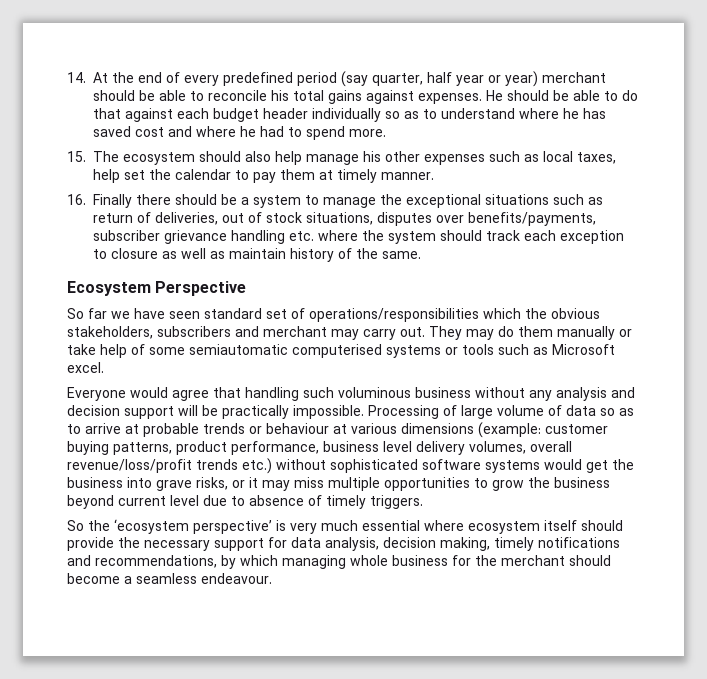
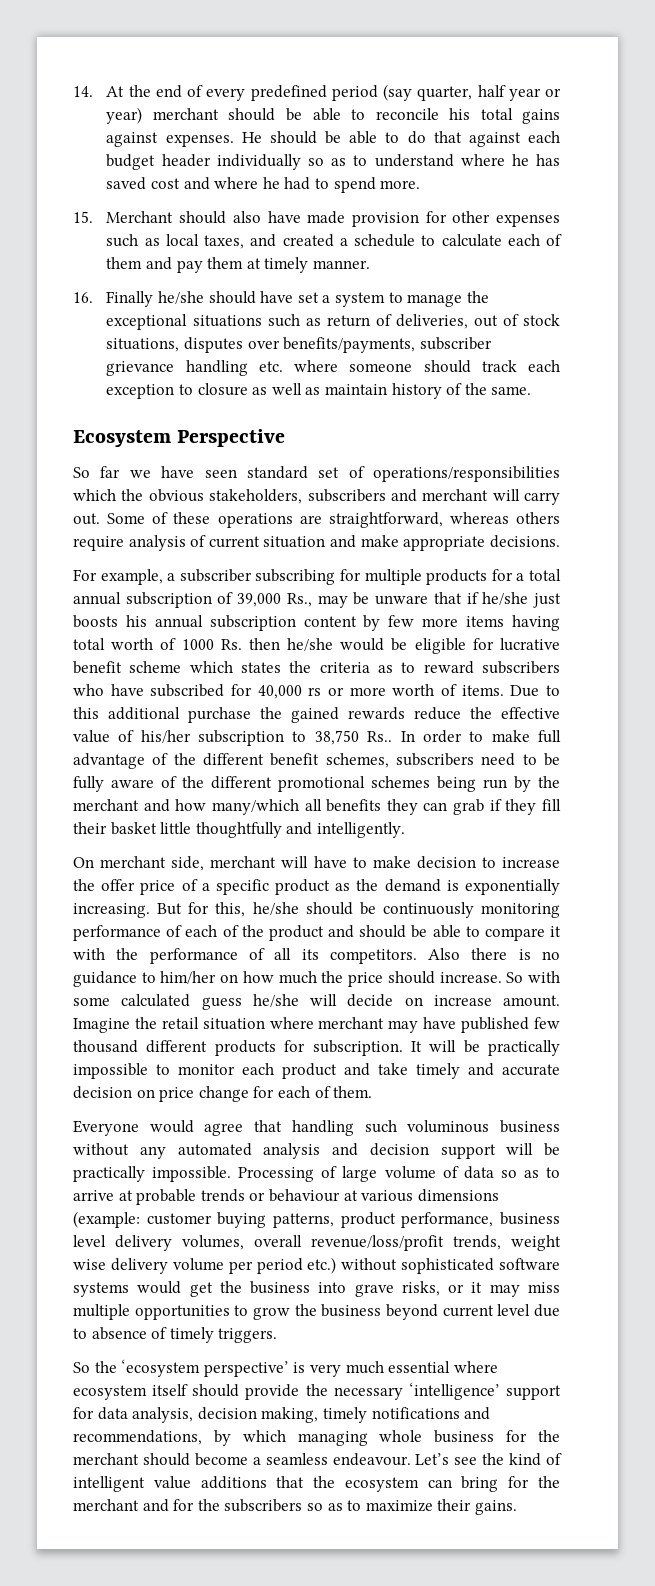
- 15. The ecosystem should also help manage his other expenses such as local taxes, help set the calendar to pay them at timely manner.
+ 15. Merchant should also have made provision for other expenses such as local taxes, and created a schedule to calculate each of them and pay them at timely manner.
- 16. Finally there should be a system to manage the exceptional situations such as return of deliveries, out of stock situations, disputes over benefits/payments, subscriber grievance handling etc. where the system should track each exception to closure as well as maintain history of the same.
+ 16. Finally he/she should have set a system to manage the exceptional situations such as return of deliveries, out of stock situations, disputes over benefits/payments, subscriber grievance handling etc. where someone should track each exception to closure as well as maintain history of the same.
- So far we have seen standard set of operations/responsibilities which the obvious stakeholders, subscribers and merchant may carry out.
+ So far we have seen standard set of operations/responsibilities which the obvious stakeholders, subscribers and merchant will carry out.
- They may do them manually or take help of some semiautomatic computerised systems or tools such as Microsoft excel.
+ Some of these operations are straightforward, whereas others require analysis of current situation and make appropriate decisions.
+ For example, a subscriber subscribing for multiple products for a total annual subscription of 39,000 Rs., may be unware that if he/she just boosts his annual subscription content by few more items having total worth of 1000 Rs. then he/she would be eligible for lucrative benefit scheme which states the criteria as to reward subscribers who have subscribed for 40,000 rs or more worth of items. Due to this additional purchase the gained rewards reduce the effective value of his/her subscription to 38,750 Rs.. In order to make full advantage of the different benefit schemes, subscribers need to be fully aware of the different promotional schemes being run by the merchant and how many/which all benefits they can grab if they fill their basket little thoughtfully and intelligently.
+ On merchant side, merchant will have to make decision to increase the offer price of a specific product as the demand is exponentially increasing. But for this, he/she should be continuously monitoring performance of each of the product and should be able to compare it with the performance of all its competitors. Also there is no guidance to him/her on how much the price should increase. So with some calculated guess he/she will decide on increase amount. Imagine the retail situation where merchant may have published few thousand different products for subscription. It will be practically impossible to monitor each product and take timely and accurate decision on price change for each of them.
- Everyone would agree that handling such voluminous business without any analysis and decision support will be practically impossible.
+ Everyone would agree that handling such voluminous business without any automated analysis and decision support will be practically impossible.
- customer buying patterns, product performance, business level delivery volumes, overall revenue/loss/profit trends etc.) without sophisticated software systems would get the business into grave risks, or it may miss multiple opportunities to grow the business beyond current level due to absence of timely triggers.
+ customer buying patterns, product performance, business level delivery volumes, overall revenue/loss/profit trends, weight wise delivery volume per period etc.) without sophisticated software systems would get the business into grave risks, or it may miss multiple opportunities to grow the business beyond current level due to absence of timely triggers.
- So the ‘ecosystem perspective’ is very much essential where ecosystem itself should provide the necessary support for data analysis, decision making, timely notifications and recommendations, by which managing whole business for the merchant should become a seamless endeavour.
+ So the ‘ecosystem perspective’ is very much essential where ecosystem itself should provide the necessary ‘intelligence’ support for data analysis, decision making, timely notifications and recommendations, by which managing whole business for the merchant should become a seamless endeavour.
+ Let’s see the kind of intelligent value additions that the ecosystem can bring for the merchant and for the subscribers so as to maximize their gains.

